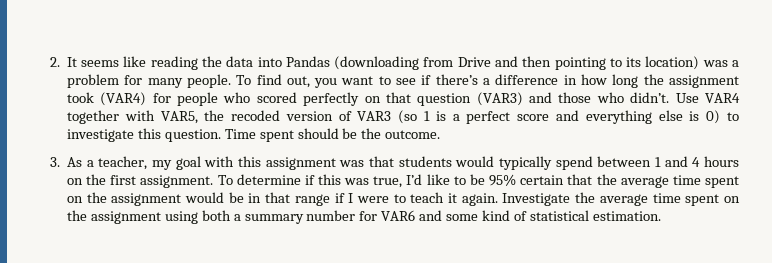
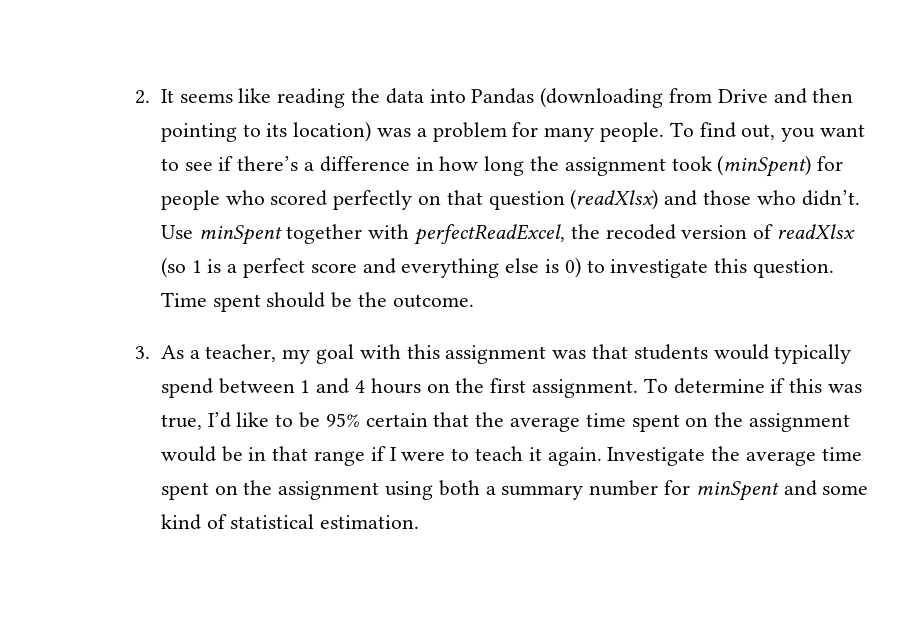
- To find out, you want to see if there’s a difference in how long the assignment took (VAR4) for people who scored perfectly on that question (VAR3) and those who didn’t.
+ To find out, you want to see if there’s a difference in how long the assignment took (minSpent) for people who scored perfectly on that question (readXlsx) and those who didn’t.
- Use VAR4 together with VAR5, the recoded version of VAR3 (so 1 is a perfect score and everything else is 0) to investigate this question.
+ Use minSpent together with perfectReadExcel, the recoded version of readXlsx (so 1 is a perfect score and everything else is 0) to investigate this question.
- Investigate the average time spent on the assignment using both a summary number for VAR6 and some kind of statistical estimation.
+ Investigate the average time spent on the assignment using both a summary number for minSpent and some kind of statistical estimation.

